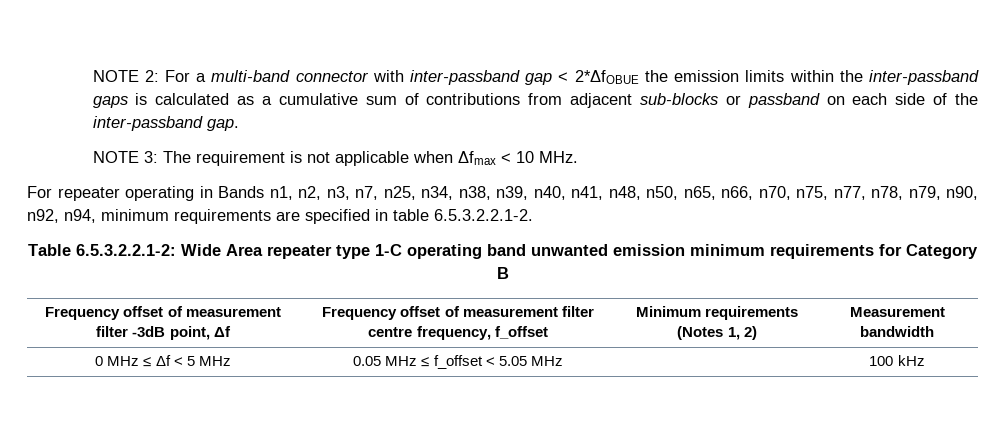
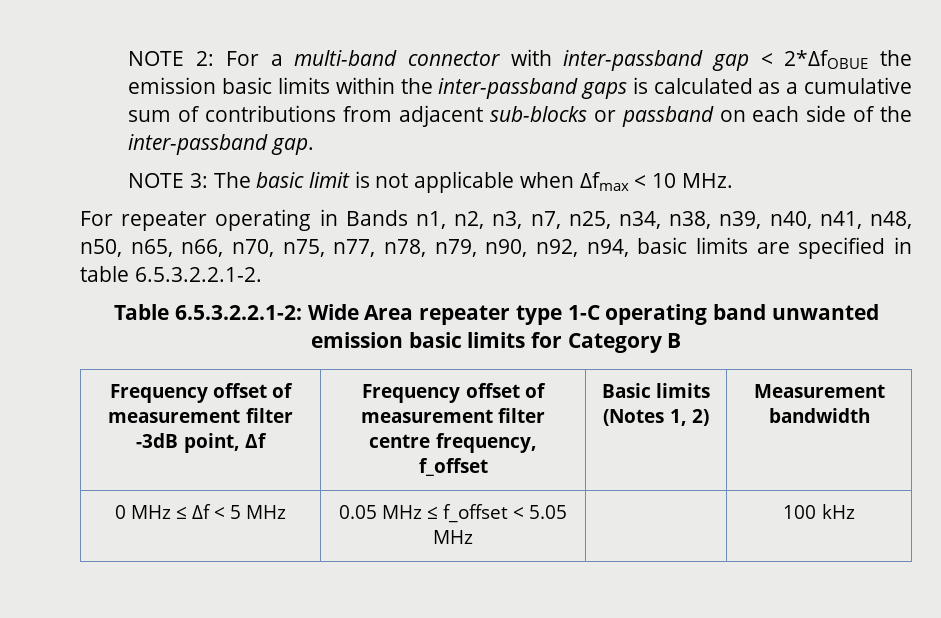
- NOTE 2: For a multi-band connector with inter-passband gap < 2*ΔfOBUE the emission limits within the inter-passband gaps is calculated as a cumulative sum of contributions from adjacent sub-blocks or passband on each side of the inter-passband gap.
+ NOTE 2: For a multi-band connector with inter-passband gap < 2*ΔfOBUE the emission basic limits within the inter-passband gaps is calculated as a cumulative sum of contributions from adjacent sub-blocks or passband on each side of the inter-passband gap.
- NOTE 3: The requirement is not applicable when Δfmax < 10 MHz.
+ NOTE 3: The basic limit is not applicable when Δfmax < 10 MHz.
- For repeater operating in Bands n1, n2, n3, n7, n25, n34, n38, n39, n40, n41, n48, n50, n65, n66, n70, n75, n77, n78, n79, n90, n92, n94, minimum requirements are specified in table 6.5.3.2.2.1-2.
+ For repeater operating in Bands n1, n2, n3, n7, n25, n34, n38, n39, n40, n41, n48, n50, n65, n66, n70, n75, n77, n78, n79, n90, n92, n94, basic limits are specified in table 6.5.3.2.2.1-2.
- Table 6.5.3.2.2.1-2: Wide Area repeater type 1-C operating band unwanted emission minimum requirements for Category B
+ Table 6.5.3.2.2.1-2: Wide Area repeater type 1-C operating band unwanted emission basic limits for Category B
- Frequency offset of measurement filter -3dB point, Δf | Frequency offset of measurement filter centre frequency, f_offset | Minimum requirements (Notes 1, 2) | Measurement bandwidth
+ Frequency offset of measurement filter -3dB point, Δf | Frequency offset of measurement filter centre frequency, f_offset | Basic limits (Notes 1, 2) | Measurement bandwidth

